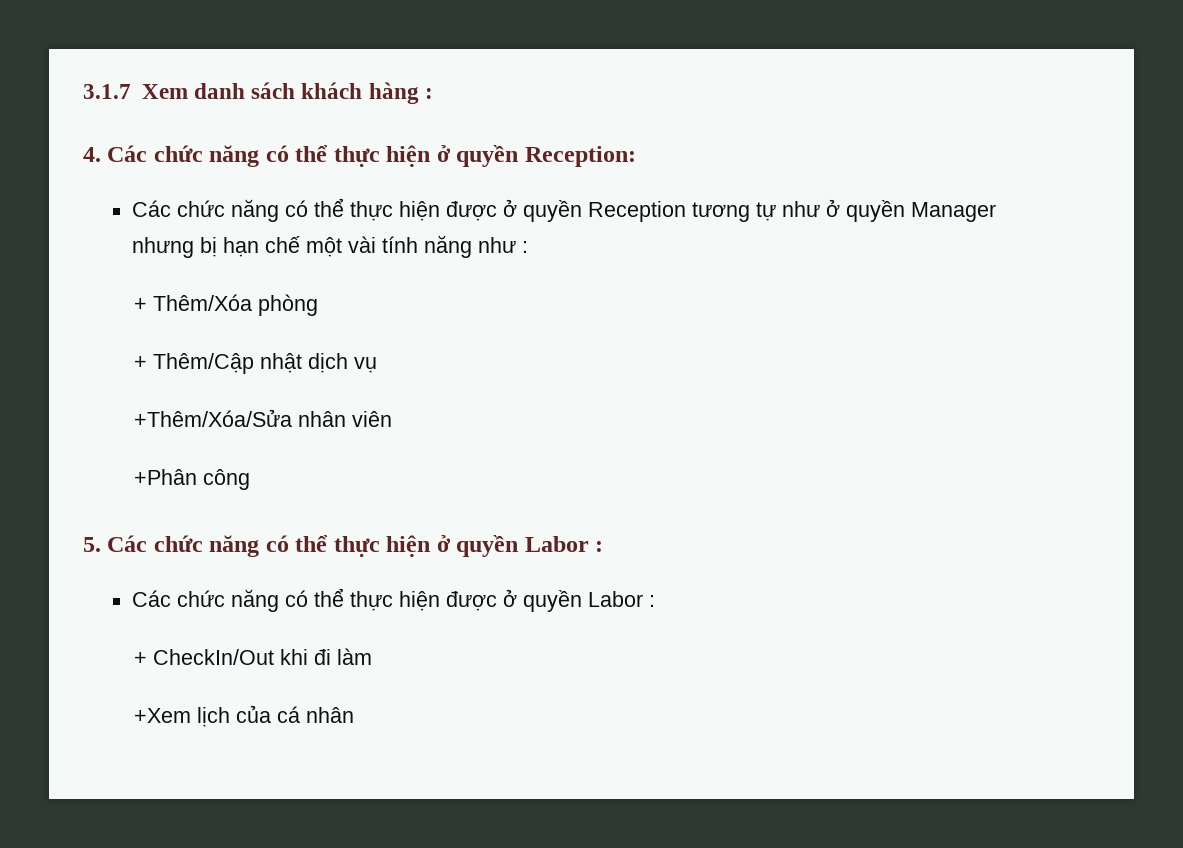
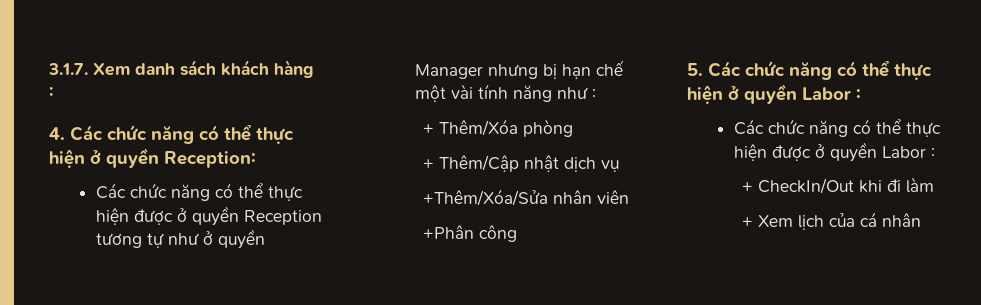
- 3.1.7 Xem danh sách khách hàng :
+ 3.1.7. Xem danh sách khách hàng :
- +Xem lịch của cá nhân
+ + Xem lịch của cá nhân

